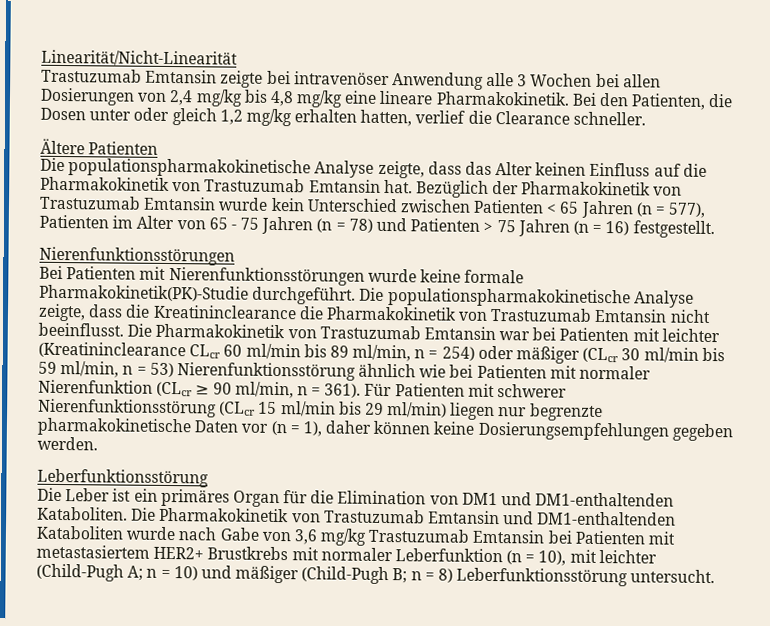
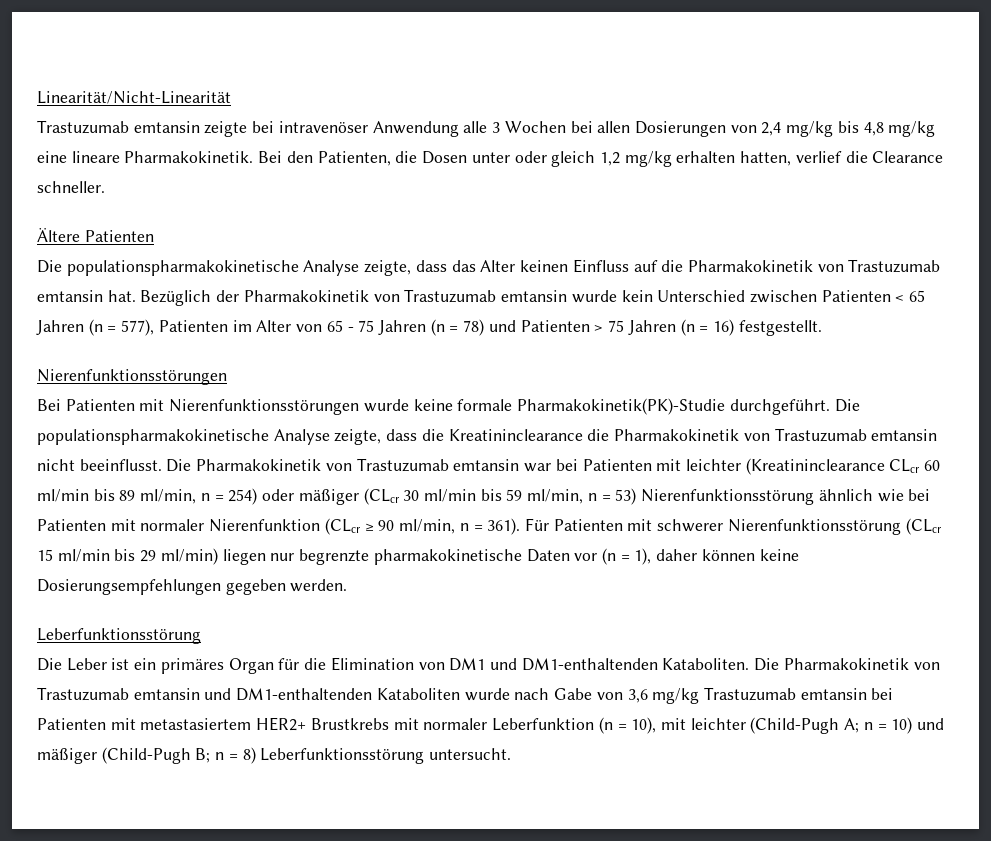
- Trastuzumab Emtansin zeigte bei intravenöser Anwendung alle 3 Wochen bei allen Dosierungen von 2,4 mg/kg bis 4,8 mg/kg eine lineare Pharmakokinetik.
+ Trastuzumab emtansin zeigte bei intravenöser Anwendung alle 3 Wochen bei allen Dosierungen von 2,4 mg/kg bis 4,8 mg/kg eine lineare Pharmakokinetik.
- Die populationspharmakokinetische Analyse zeigte, dass das Alter keinen Einfluss auf die Pharmakokinetik von Trastuzumab Emtansin hat.
+ Die populationspharmakokinetische Analyse zeigte, dass das Alter keinen Einfluss auf die Pharmakokinetik von Trastuzumab emtansin hat.
- Bezüglich der Pharmakokinetik von Trastuzumab Emtansin wurde kein Unterschied zwischen Patienten < 65 Jahren (n = 577), Patienten im Alter von 65 - 75 Jahren (n = 78) und Patienten > 75 Jahren (n = 16) festgestellt.
+ Bezüglich der Pharmakokinetik von Trastuzumab emtansin wurde kein Unterschied zwischen Patienten < 65 Jahren (n = 577), Patienten im Alter von 65 - 75 Jahren (n = 78) und Patienten > 75 Jahren (n = 16) festgestellt.
- Die populationspharmakokinetische Analyse zeigte, dass die Kreatininclearance die Pharmakokinetik von Trastuzumab Emtansin nicht beeinflusst.
+ Die populationspharmakokinetische Analyse zeigte, dass die Kreatininclearance die Pharmakokinetik von Trastuzumab emtansin nicht beeinflusst.
- Die Pharmakokinetik von Trastuzumab Emtansin war bei Patienten mit leichter (Kreatininclearance CLcr 60 ml/min bis 89 ml/min, n = 254) oder mäßiger (CLcr 30 ml/min bis 59 ml/min, n = 53) Nierenfunktionsstörung ähnlich wie bei Patienten mit normaler Nierenfunktion (CLcr ≥ 90 ml/min, n = 361).
+ Die Pharmakokinetik von Trastuzumab emtansin war bei Patienten mit leichter (Kreatininclearance CLcr 60 ml/min bis 89 ml/min, n = 254) oder mäßiger (CLcr 30 ml/min bis 59 ml/min, n = 53) Nierenfunktionsstörung ähnlich wie bei Patienten mit normaler Nierenfunktion (CLcr ≥ 90 ml/min, n = 361).
- Die Pharmakokinetik von Trastuzumab Emtansin und DM1-enthaltenden Kataboliten wurde nach Gabe von 3,6 mg/kg Trastuzumab Emtansin bei Patienten mit metastasiertem HER2+ Brustkrebs mit normaler Leberfunktion (n = 10), mit leichter (Child-Pugh A; n = 10) und mäßiger (Child-Pugh B; n = 8) Leberfunktionsstörung untersucht.
+ Die Pharmakokinetik von Trastuzumab emtansin und DM1-enthaltenden Kataboliten wurde nach Gabe von 3,6 mg/kg Trastuzumab emtansin bei Patienten mit metastasiertem HER2+ Brustkrebs mit normaler Leberfunktion (n = 10), mit leichter (Child-Pugh A; n = 10) und mäßiger (Child-Pugh B; n = 8) Leberfunktionsstörung untersucht.

